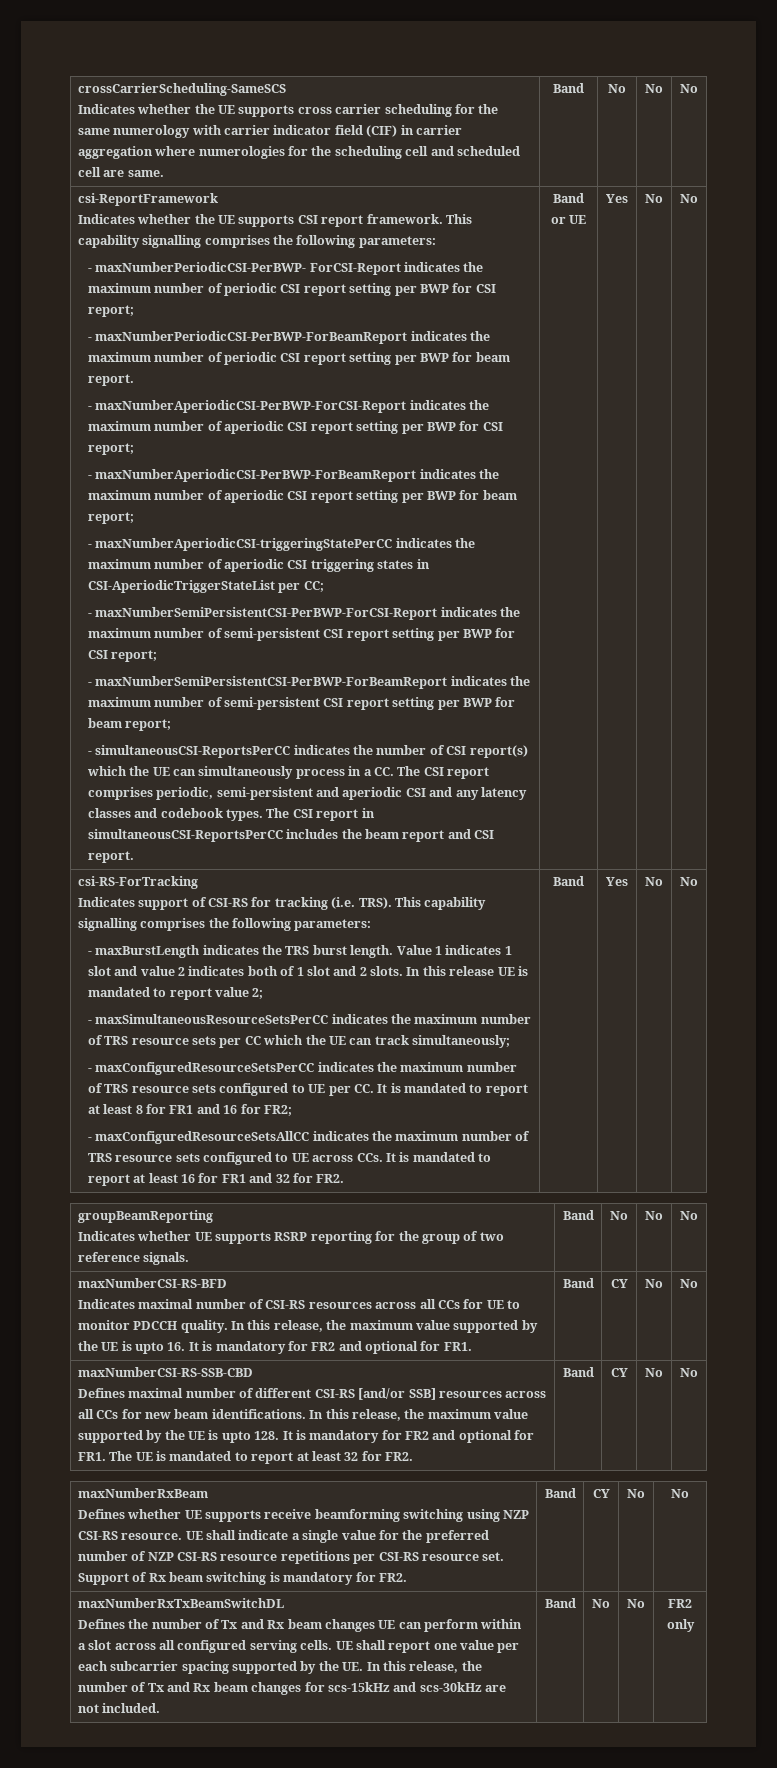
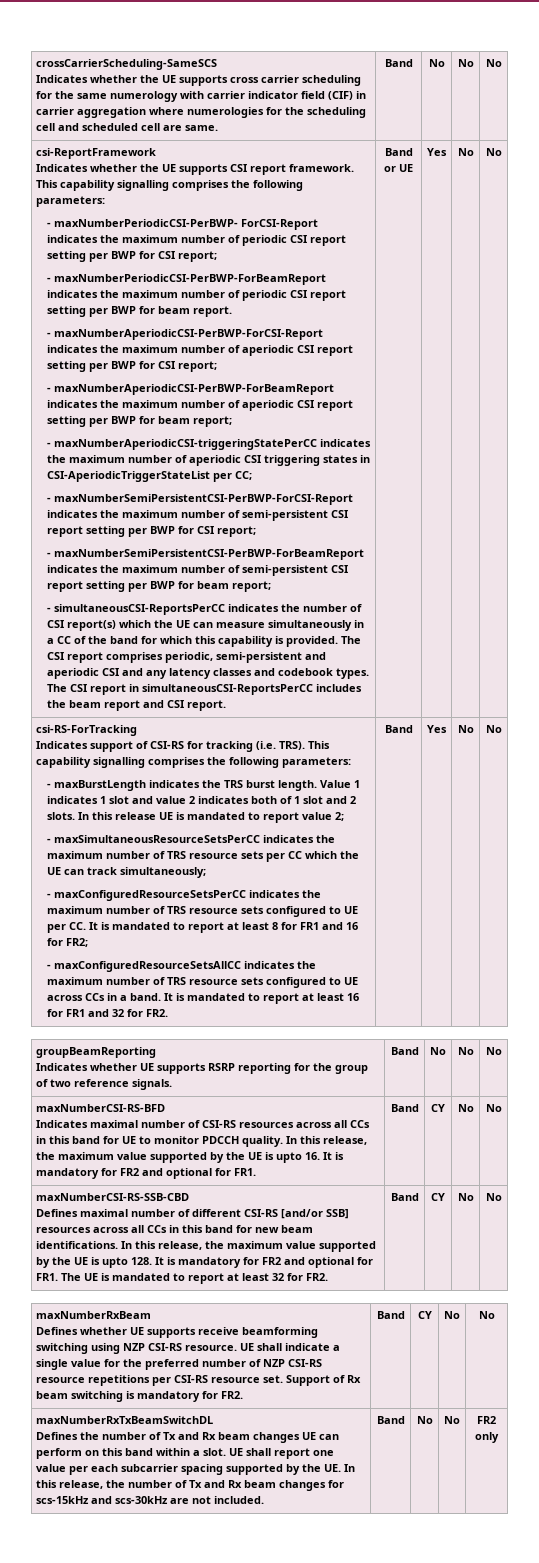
- - simultaneousCSI-ReportsPerCC indicates the number of CSI report(s) which the UE can simultaneously process in a CC. The CSI report comprises periodic, semi-persistent and aperiodic CSI and any latency classes and codebook types.
+ - simultaneousCSI-ReportsPerCC indicates the number of CSI report(s) which the UE can measure simultaneously in a CC of the band for which this capability is provided. The CSI report comprises periodic, semi-persistent and aperiodic CSI and any latency classes and codebook types.
- - maxConfiguredResourceSetsAllCC indicates the maximum number of TRS resource sets configured to UE across CCs. It is mandated to report at least 16 for FR1 and 32 for FR2.
+ - maxConfiguredResourceSetsAllCC indicates the maximum number of TRS resource sets configured to UE across CCs in a band. It is mandated to report at least 16 for FR1 and 32 for FR2.
- Indicates maximal number of CSI-RS resources across all CCs for UE to monitor PDCCH quality.
+ Indicates maximal number of CSI-RS resources across all CCs in this band for UE to monitor PDCCH quality.
- Defines maximal number of different CSI-RS [and/or SSB] resources across all CCs for new beam identifications.
+ Defines maximal number of different CSI-RS [and/or SSB] resources across all CCs in this band for new beam identifications.
- Defines the number of Tx and Rx beam changes UE can perform within a slot across all configured serving cells.
+ Defines the number of Tx and Rx beam changes UE can perform on this band within a slot.

